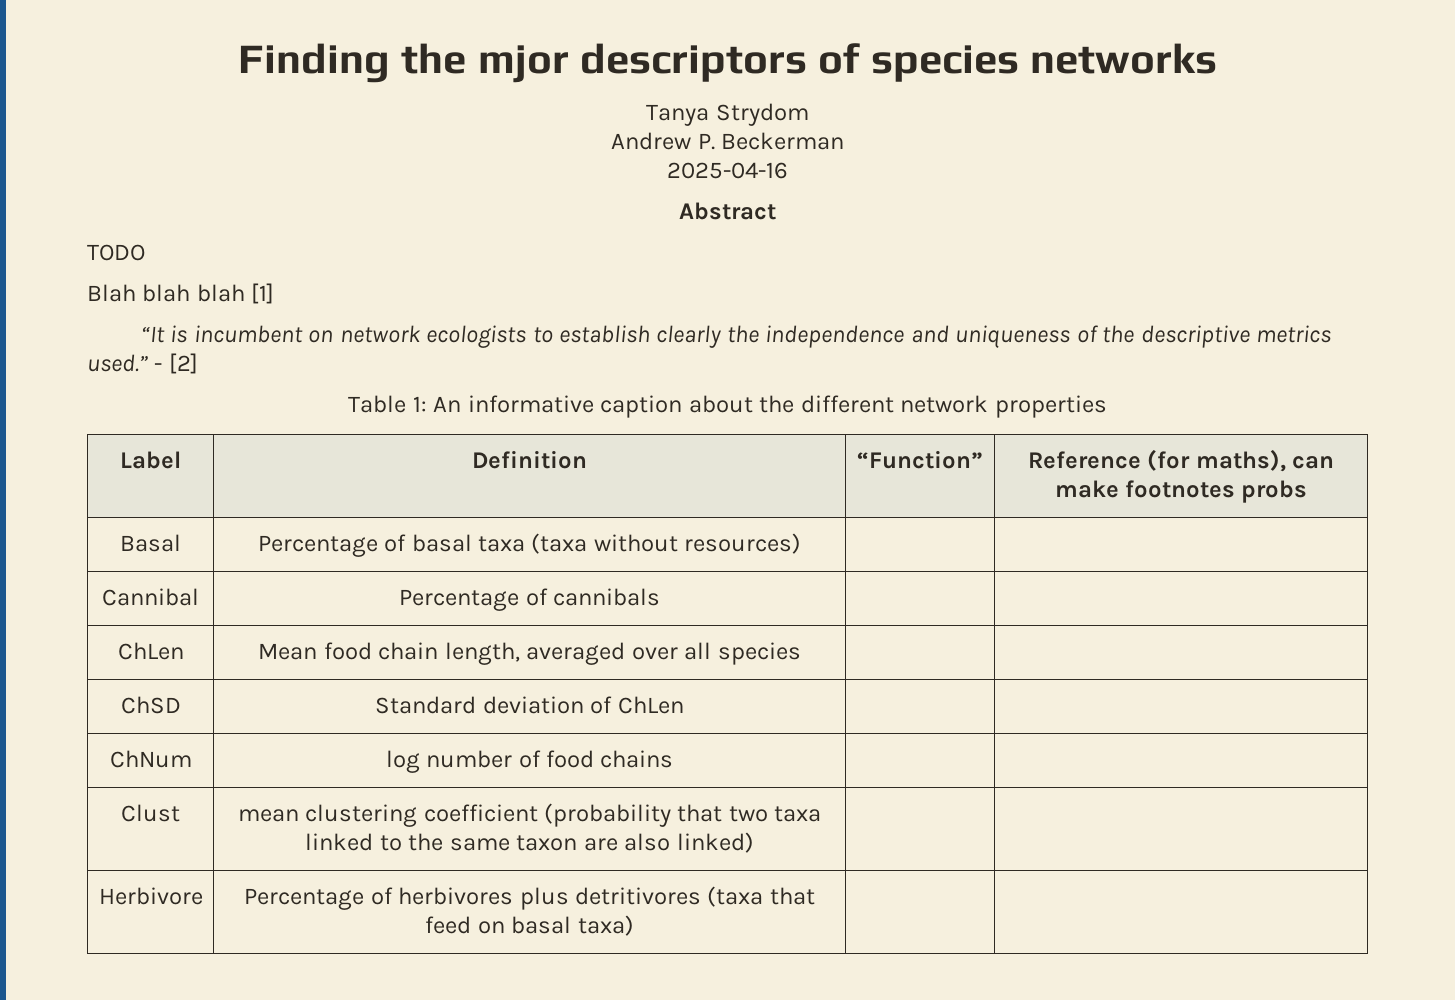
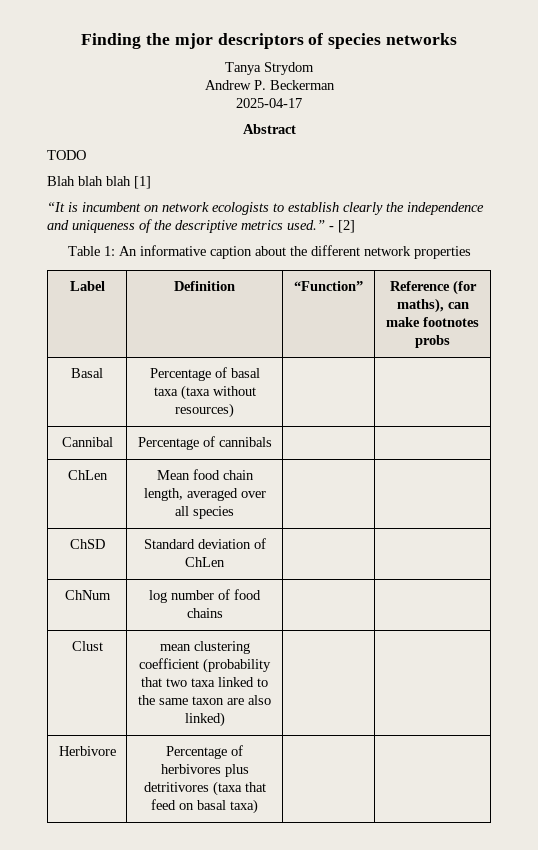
- 2025-04-16
+ 2025-04-17

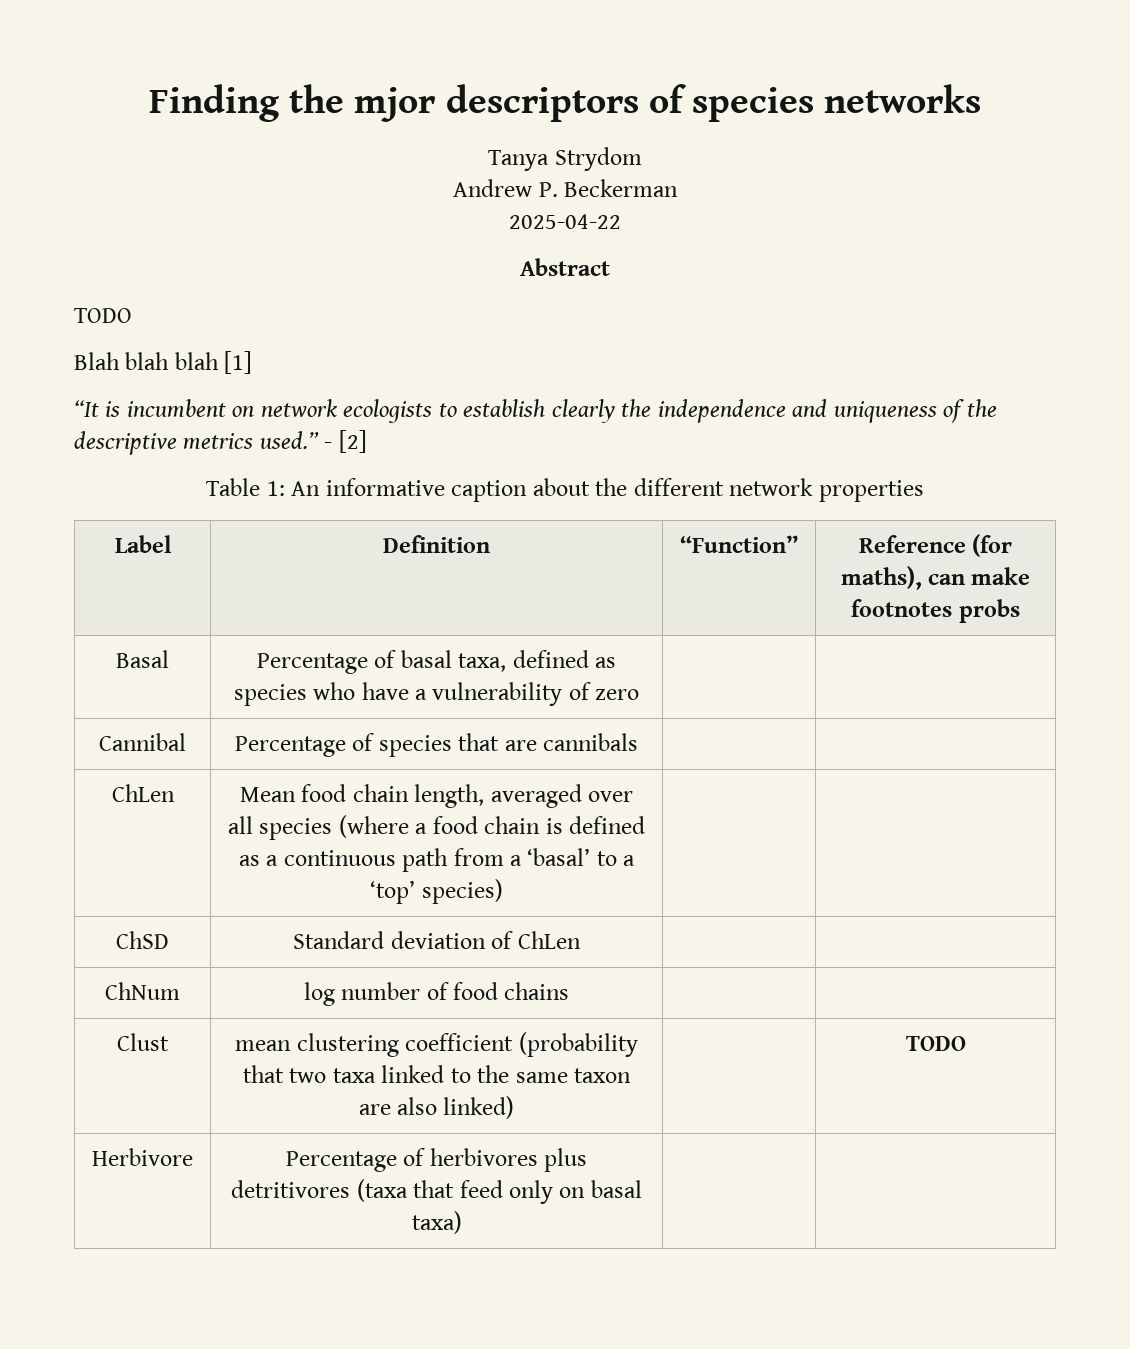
- 2025-04-17
+ 2025-04-22
- Basal | Percentage of basal taxa (taxa without resources) | |
+ Basal | Percentage of basal taxa, defined as species who have a vulnerability of zero | |
- Cannibal | Percentage of cannibals | |
+ Cannibal | Percentage of species that are cannibals | |
- ChLen | Mean food chain length, averaged over all species | |
+ ChLen | Mean food chain length, averaged over all species (where a food chain is defined as a continuous path from a ‘basal’ to a ‘top’ species) | |
- Clust | mean clustering coefficient (probability that two taxa linked to the same taxon are also linked) | |
+ Clust | mean clustering coefficient (probability that two taxa linked to the same taxon are also linked) | | TODO
- Herbivore | Percentage of herbivores plus detritivores (taxa that feed on basal taxa) | |
+ Herbivore | Percentage of herbivores plus detritivores (taxa that feed only on basal taxa) | |

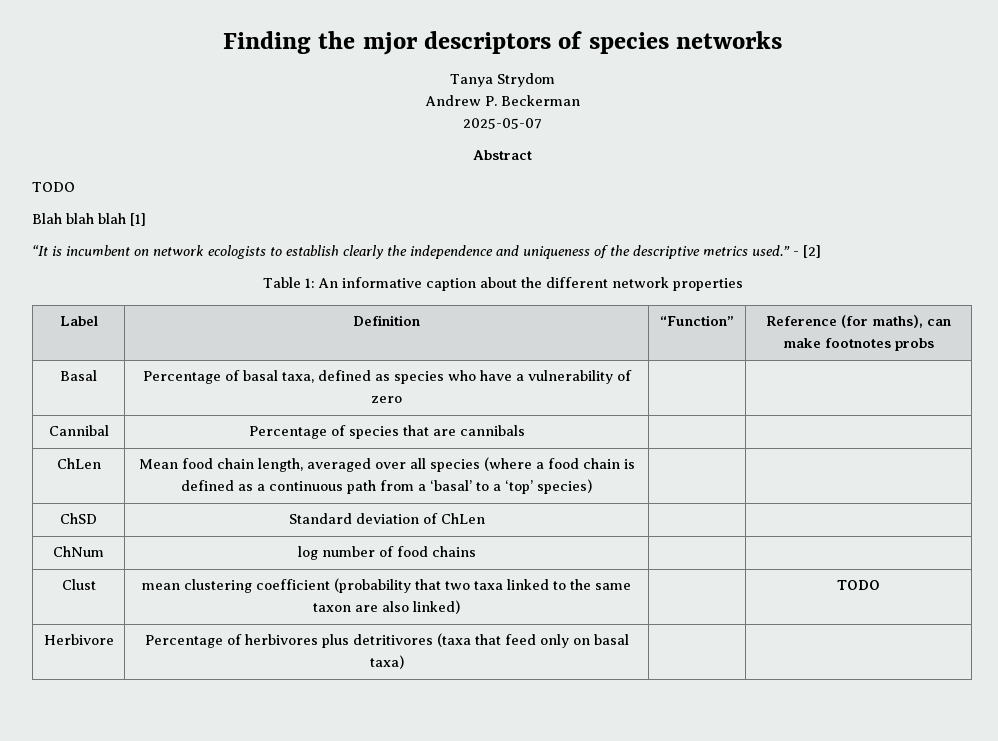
- 2025-04-22
+ 2025-05-07

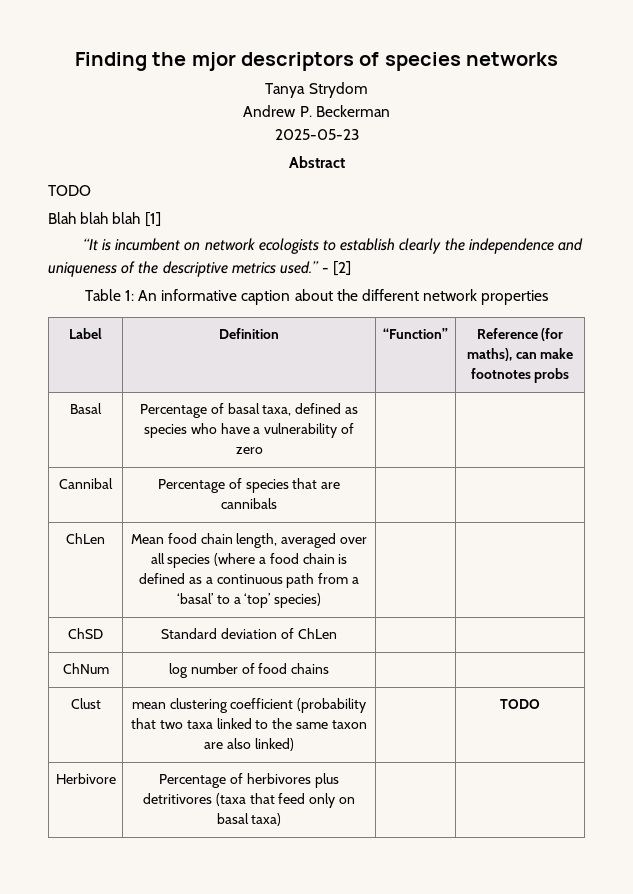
- 2025-05-07
+ 2025-05-23

